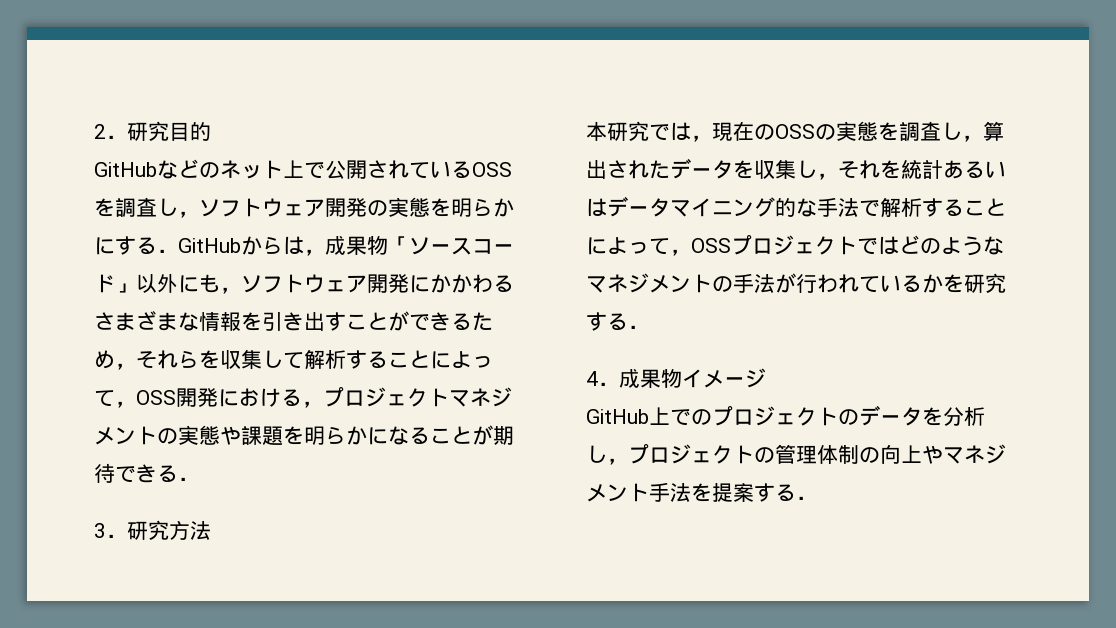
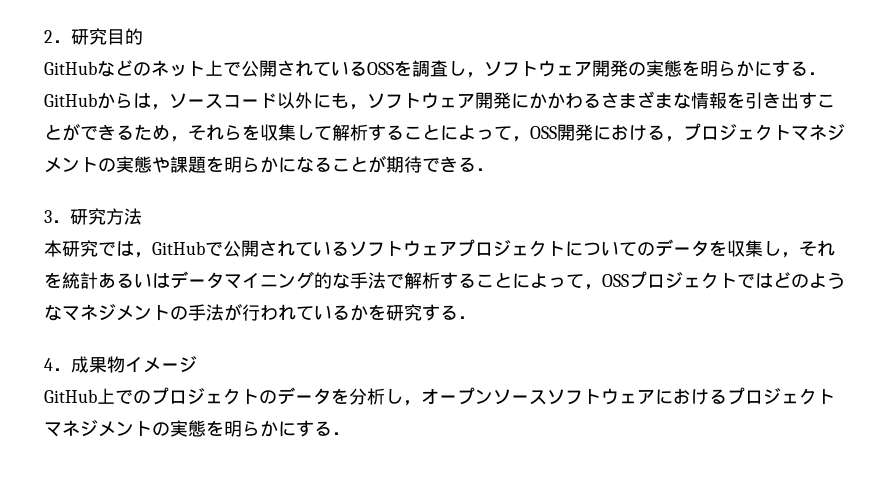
- GitHubなどのネット上で公開されているOSSを調査し，ソフトウェア開発の実態を明らかにする．GitHubからは，成果物「ソースコード」以外にも，ソフトウェア開発にかかわるさまざまな情報を引き出すことができるため，それらを収集して解析することによって，OSS開発における，プロジェクトマネジメントの実態や課題を明らかになることが期待できる．
+ GitHubなどのネット上で公開されているOSSを調査し，ソフトウェア開発の実態を明らかにする．GitHubからは，ソースコード以外にも，ソフトウェア開発にかかわるさまざまな情報を引き出すことができるため，それらを収集して解析することによって，OSS開発における，プロジェクトマネジメントの実態や課題を明らかになることが期待できる．
- 本研究では，現在のOSSの実態を調査し，算出されたデータを収集し，それを統計あるいはデータマイニング的な手法で解析することによって，OSSプロジェクトではどのようなマネジメントの手法が行われているかを研究する．
+ 本研究では，GitHubで公開されているソフトウェアプロジェクトについてのデータを収集し，それを統計あるいはデータマイニング的な手法で解析することによって，OSSプロジェクトではどのようなマネジメントの手法が行われているかを研究する．
- GitHub上でのプロジェクトのデータを分析し，プロジェクトの管理体制の向上やマネジメント手法を提案する．
+ GitHub上でのプロジェクトのデータを分析し，オープンソースソフトウェアにおけるプロジェクトマネジメントの実態を明らかにする．

